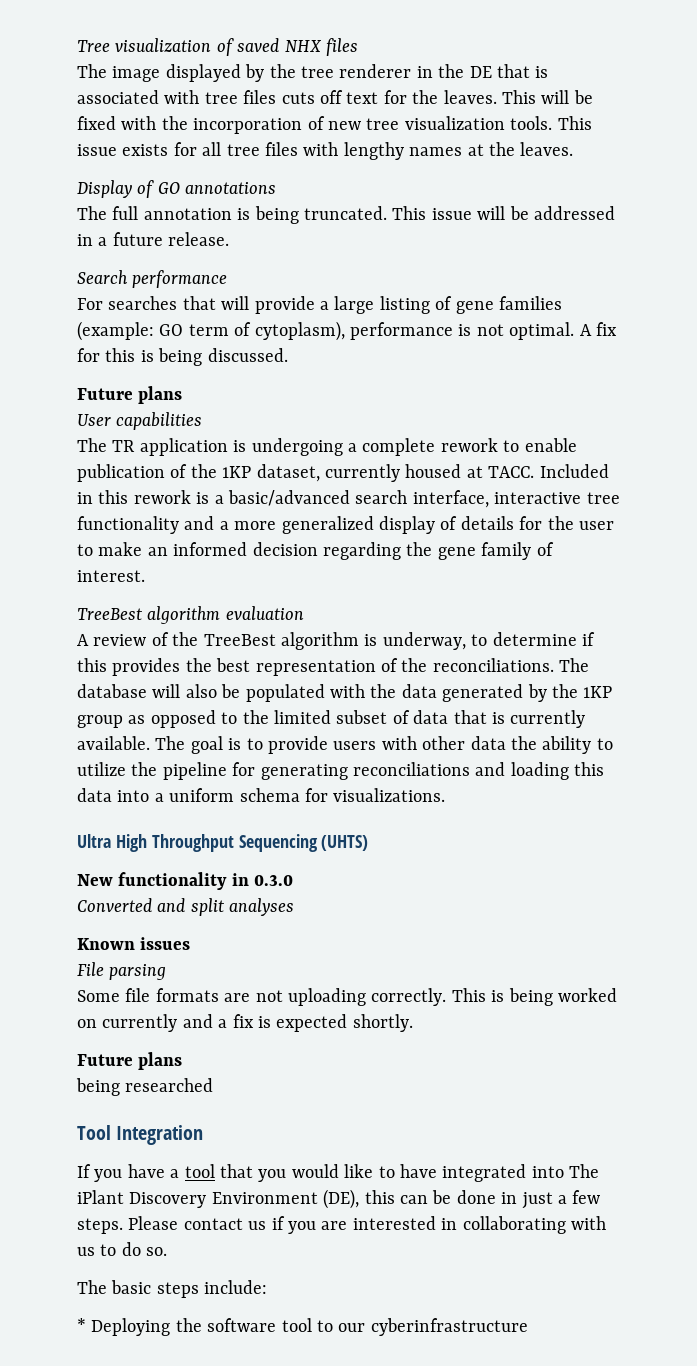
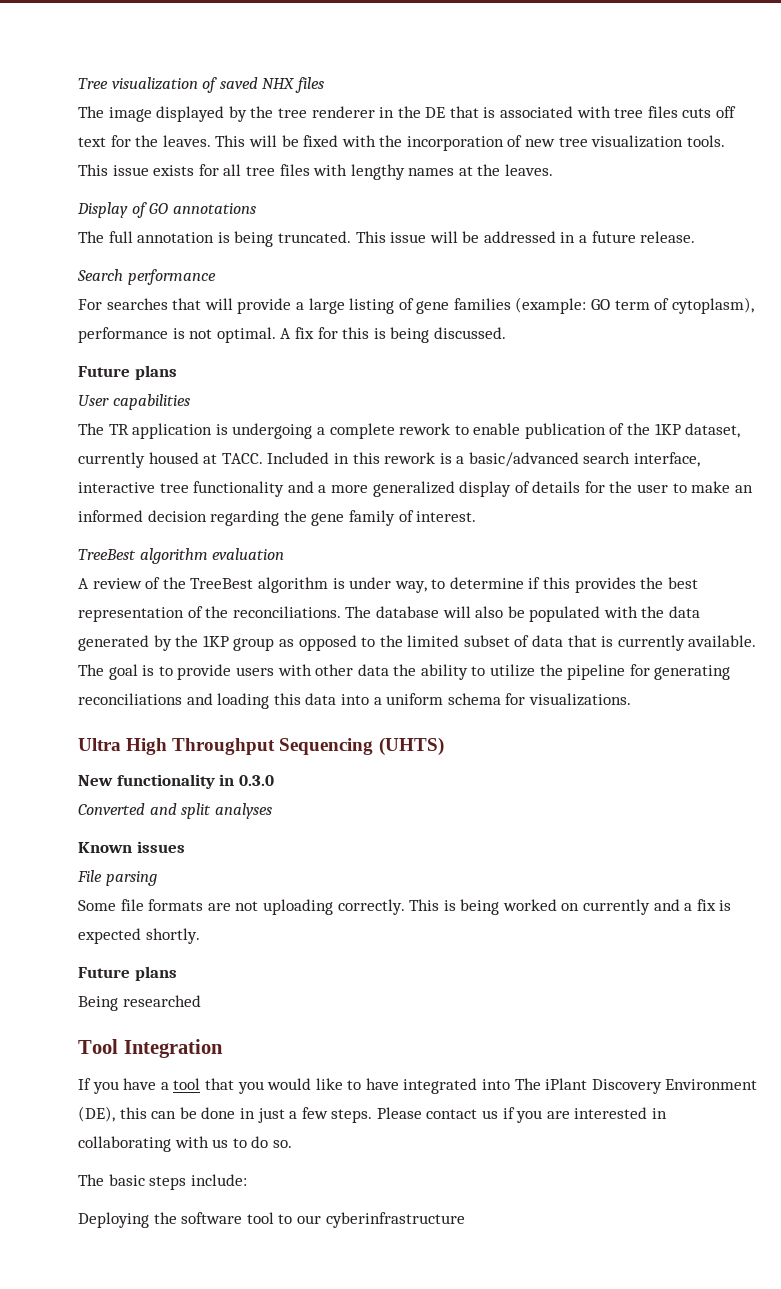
- A review of the TreeBest algorithm is underway, to determine if this provides the best representation of the reconciliations.
+ A review of the TreeBest algorithm is under way, to determine if this provides the best representation of the reconciliations.
- being researched
+ Being researched
- * Deploying the software tool to our cyberinfrastructure
+ Deploying the software tool to our cyberinfrastructure

